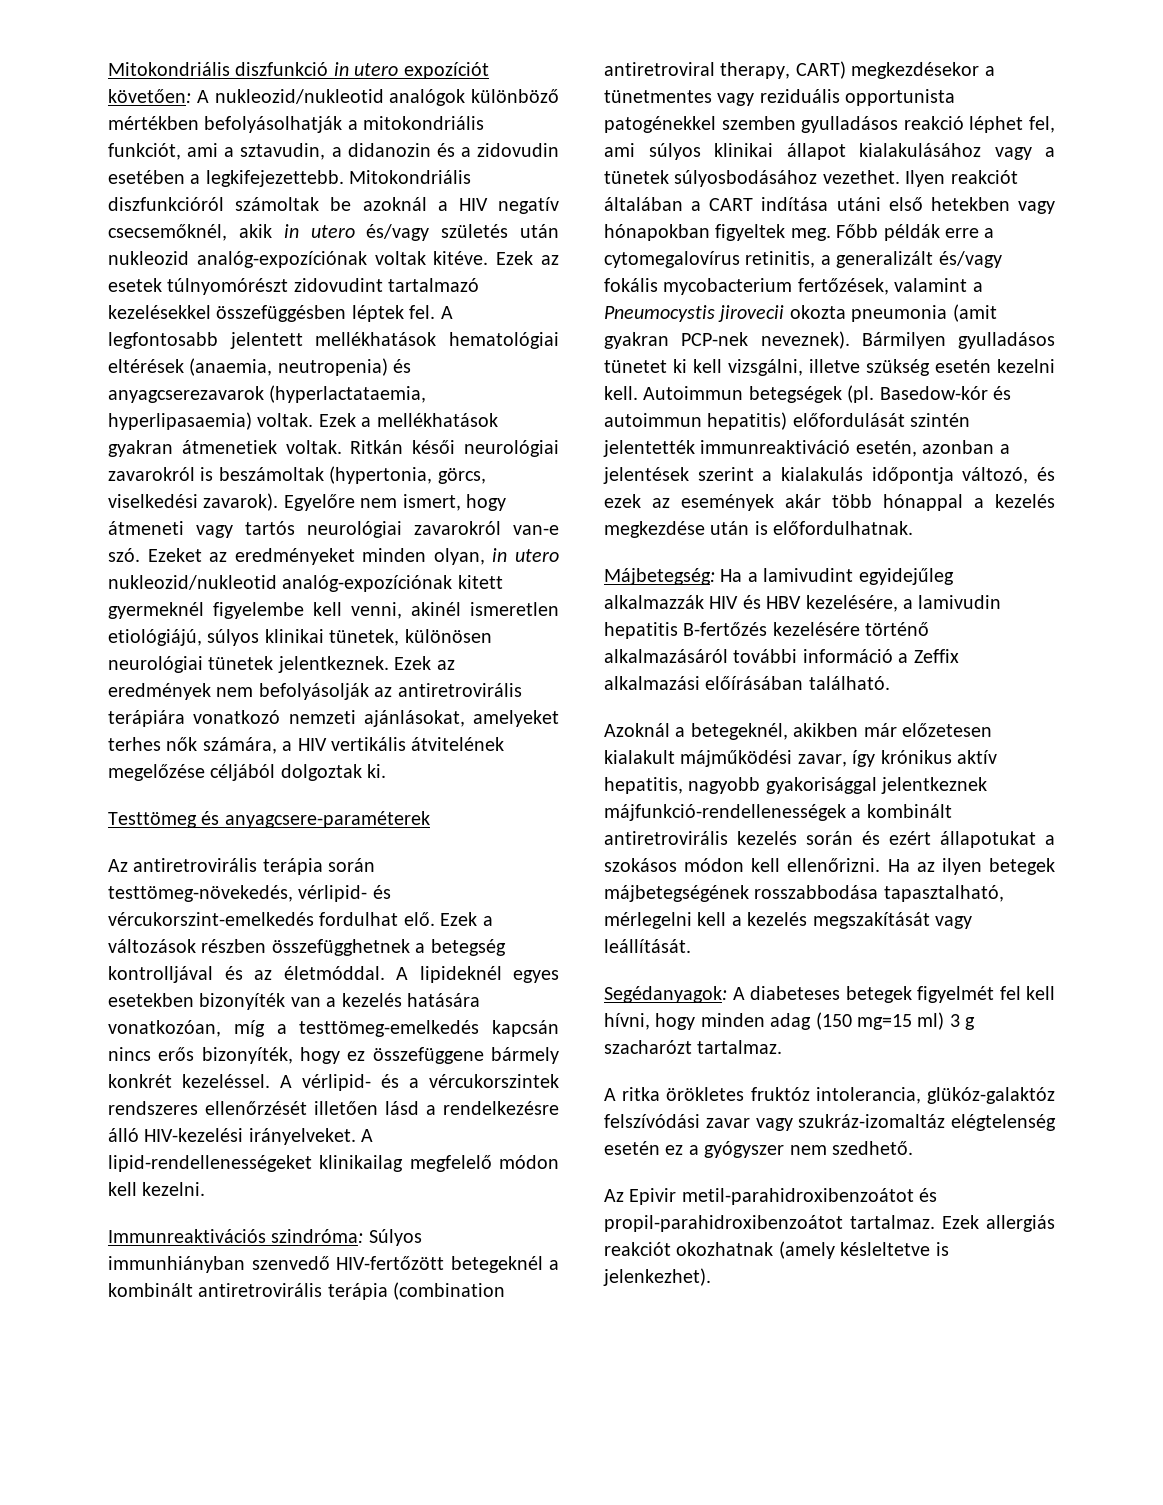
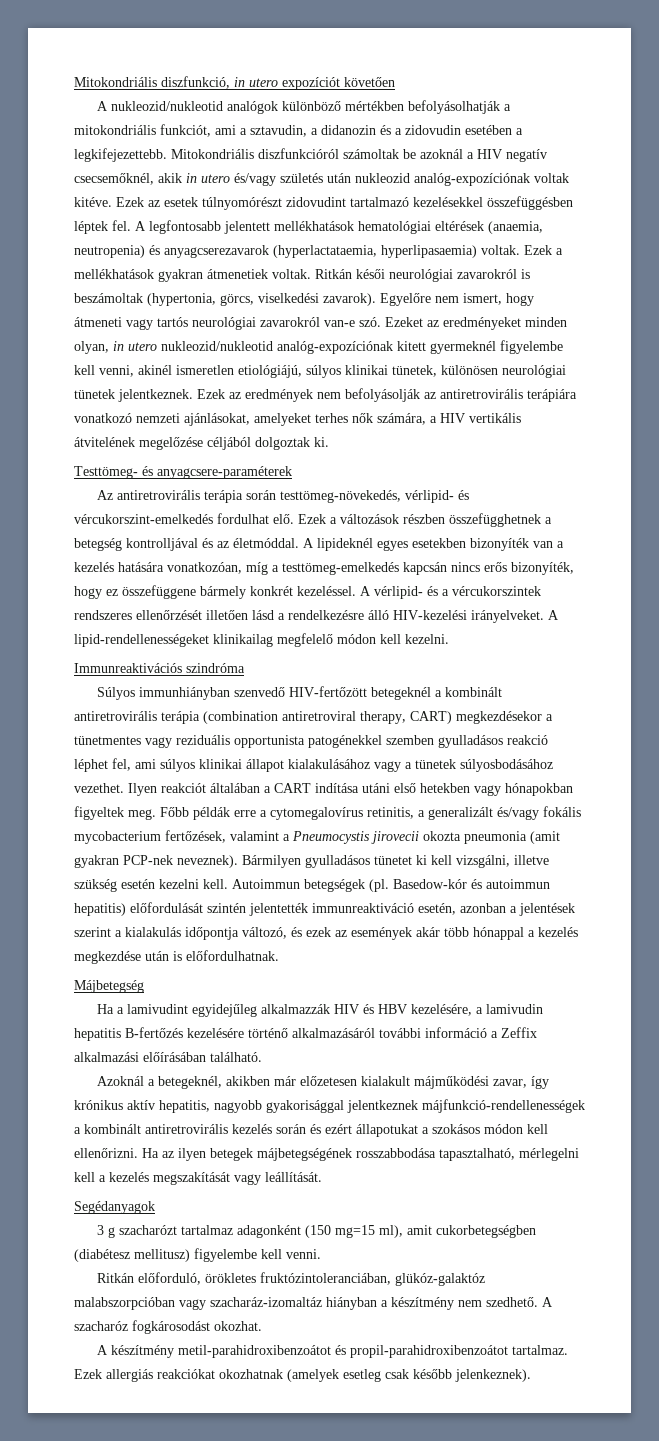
- Mitokondriális diszfunkció in utero expozíciót követően: A nukleozid/nukleotid analógok különböző mértékben befolyásolhatják a mitokondriális funkciót, ami a sztavudin, a didanozin és a zidovudin esetében a legkifejezettebb.
+ Mitokondriális diszfunkció, in utero expozíciót követően
+ A nukleozid/nukleotid analógok különböző mértékben befolyásolhatják a mitokondriális funkciót, ami a sztavudin, a didanozin és a zidovudin esetében a legkifejezettebb.
- Testtömeg és anyagcsere-paraméterek
+ Testtömeg- és anyagcsere-paraméterek
- Immunreaktivációs szindróma: Súlyos immunhiányban szenvedő HIV-fertőzött betegeknél a kombinált antiretrovirális terápia (combination antiretroviral therapy, CART) megkezdésekor a tünetmentes vagy reziduális opportunista patogénekkel szemben gyulladásos reakció léphet fel, ami súlyos klinikai állapot kialakulásához vagy a tünetek súlyosbodásához vezethet.
+ Immunreaktivációs szindróma
+ Súlyos immunhiányban szenvedő HIV-fertőzött betegeknél a kombinált antiretrovirális terápia (combination antiretroviral therapy, CART) megkezdésekor a tünetmentes vagy reziduális opportunista patogénekkel szemben gyulladásos reakció léphet fel, ami súlyos klinikai állapot kialakulásához vagy a tünetek súlyosbodásához vezethet.
- Májbetegség: Ha a lamivudint egyidejűleg alkalmazzák HIV és HBV kezelésére, a lamivudin hepatitis B-fertőzés kezelésére történő alkalmazásáról további információ a Zeffix alkalmazási előírásában található.
+ Májbetegség
+ Ha a lamivudint egyidejűleg alkalmazzák HIV és HBV kezelésére, a lamivudin hepatitis B-fertőzés kezelésére történő alkalmazásáról további információ a Zeffix alkalmazási előírásában található.
- Segédanyagok: A diabeteses betegek figyelmét fel kell hívni, hogy minden adag (150 mg=15 ml) 3 g szacharózt tartalmaz.
- A ritka örökletes fruktóz intolerancia, glükóz-galaktóz felszívódási zavar vagy szukráz-izomaltáz elégtelenség esetén ez a gyógyszer nem szedhető.
- Az Epivir metil-parahidroxibenzoátot és propil-parahidroxibenzoátot tartalmaz.
+ Segédanyagok
+ 3 g szacharózt tartalmaz adagonként (150 mg=15 ml), amit cukorbetegségben (diabétesz mellitusz) figyelembe kell venni.
+ Ritkán előforduló, örökletes fruktózintoleranciában, glükóz-galaktóz malabszorpcióban vagy szacharáz-izomaltáz hiányban a készítmény nem szedhető. A szacharóz fogkárosodást okozhat.
+ A készítmény metil-parahidroxibenzoátot és propil-parahidroxibenzoátot tartalmaz.
- Ezek allergiás reakciót okozhatnak (amely késleltetve is jelenkezhet).
+ Ezek allergiás reakciókat okozhatnak (amelyek esetleg csak később jelenkeznek).

